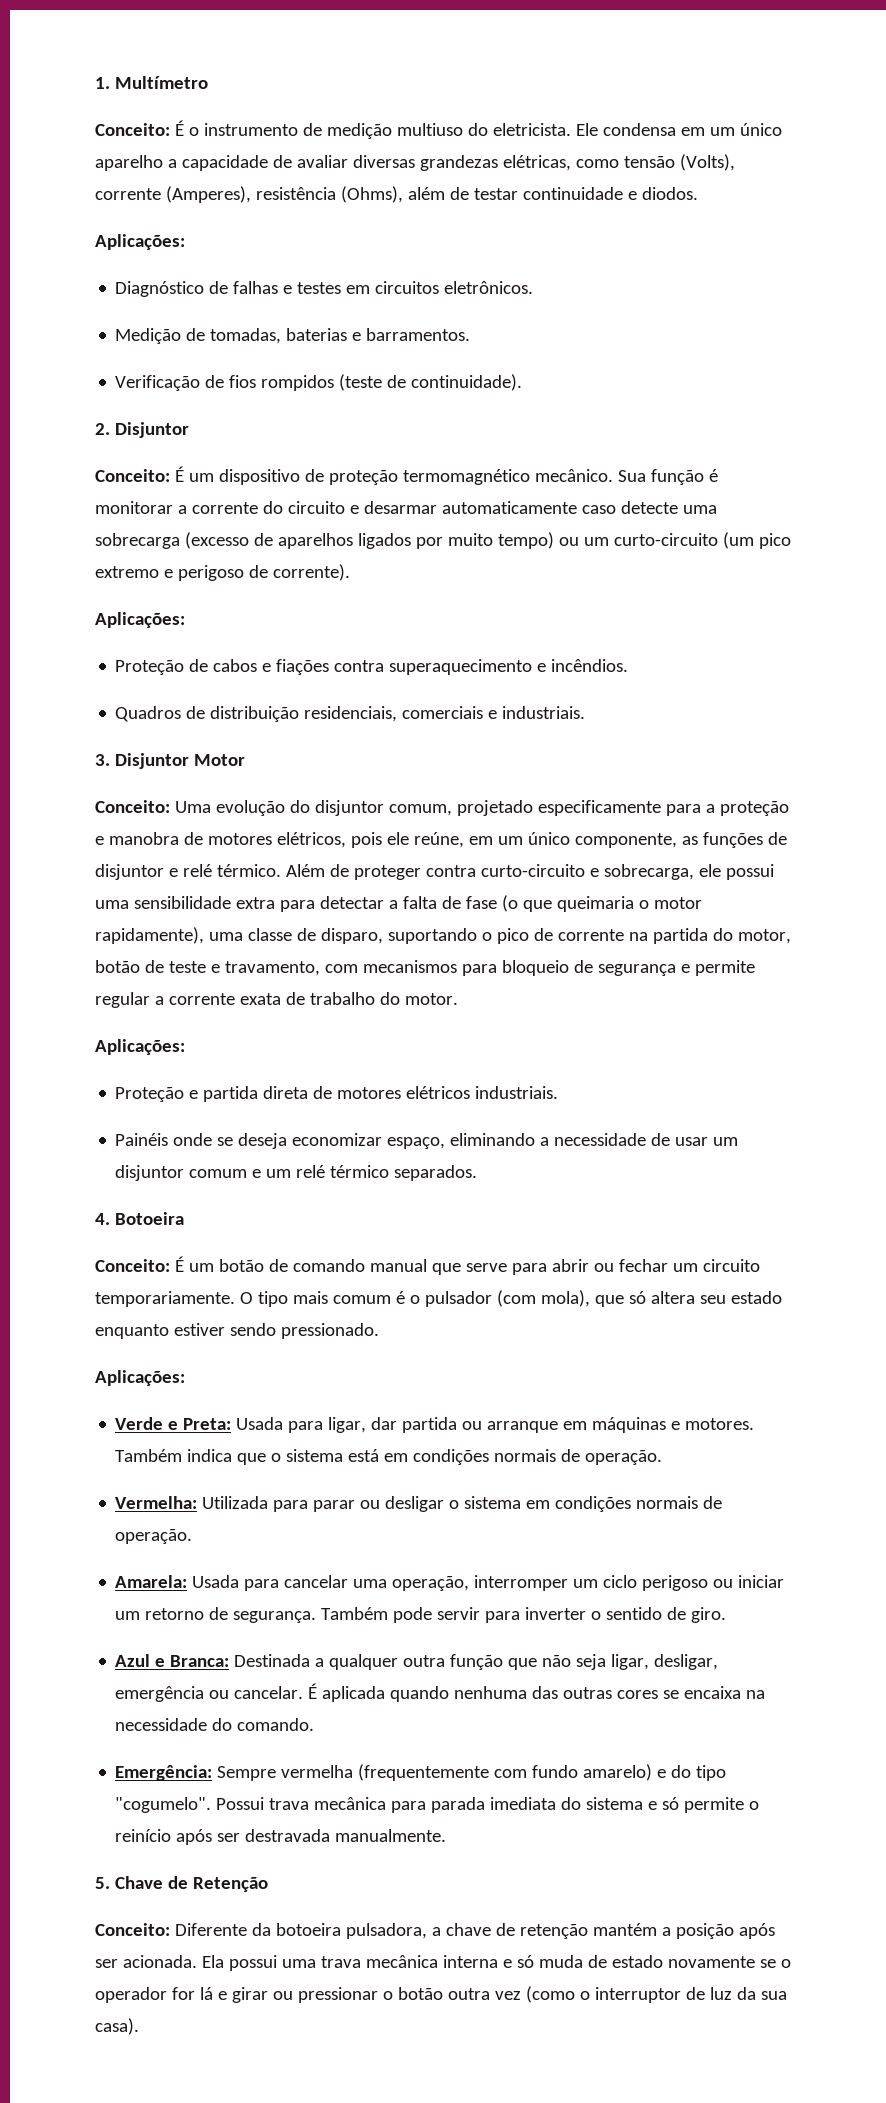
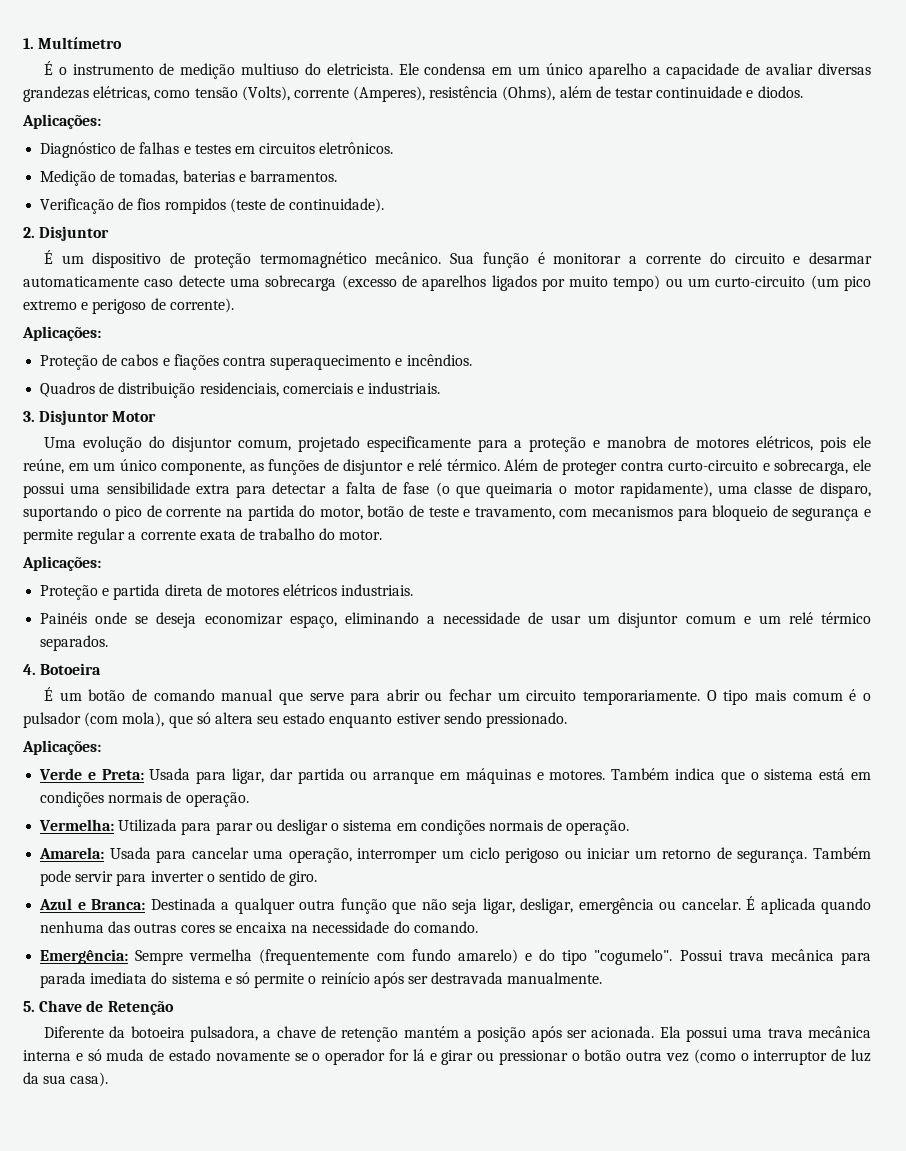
- Conceito: É o instrumento de medição multiuso do eletricista.
+ É o instrumento de medição multiuso do eletricista.
- Conceito: É um dispositivo de proteção termomagnético mecânico.
+ É um dispositivo de proteção termomagnético mecânico.
- Conceito: Uma evolução do disjuntor comum, projetado especificamente para a proteção e manobra de motores elétricos, pois ele reúne, em um único componente, as funções de disjuntor e relé térmico.
+ Uma evolução do disjuntor comum, projetado especificamente para a proteção e manobra de motores elétricos, pois ele reúne, em um único componente, as funções de disjuntor e relé térmico.
- Conceito: É um botão de comando manual que serve para abrir ou fechar um circuito temporariamente.
+ É um botão de comando manual que serve para abrir ou fechar um circuito temporariamente.
- Conceito: Diferente da botoeira pulsadora, a chave de retenção mantém a posição após ser acionada.
+ Diferente da botoeira pulsadora, a chave de retenção mantém a posição após ser acionada.

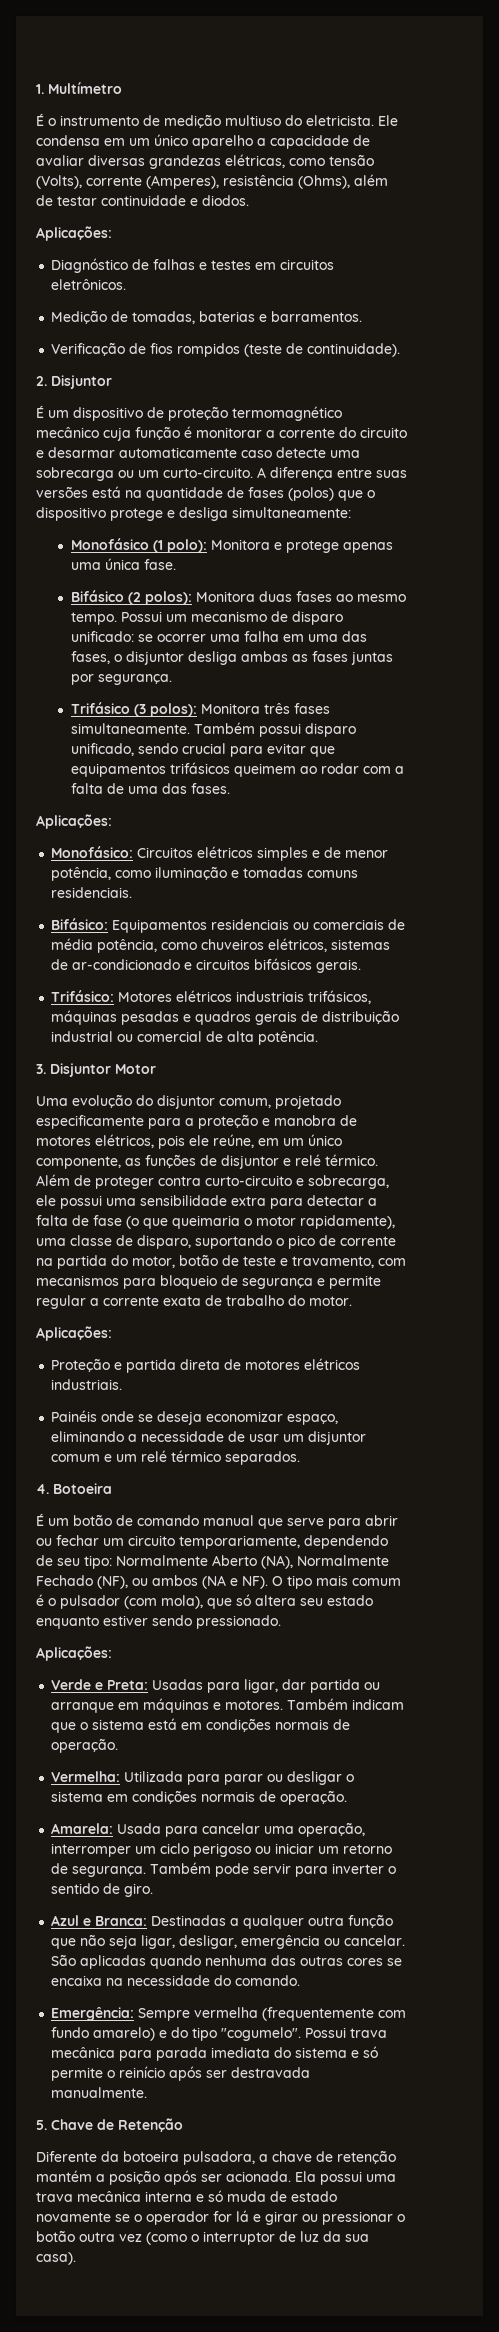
- É um dispositivo de proteção termomagnético mecânico. Sua função é monitorar a corrente do circuito e desarmar automaticamente caso detecte uma sobrecarga (excesso de aparelhos ligados por muito tempo) ou um curto-circuito (um pico extremo e perigoso de corrente).
+ É um dispositivo de proteção termomagnético mecânico cuja função é monitorar a corrente do circuito e desarmar automaticamente caso detecte uma sobrecarga ou um curto-circuito. A diferença entre suas versões está na quantidade de fases (polos) que o dispositivo protege e desliga simultaneamente:
+ Monofásico (1 polo): Monitora e protege apenas uma única fase.
+ Bifásico (2 polos): Monitora duas fases ao mesmo tempo. Possui um mecanismo de disparo unificado: se ocorrer uma falha em uma das fases, o disjuntor desliga ambas as fases juntas por segurança.
+ Trifásico (3 polos): Monitora três fases simultaneamente. Também possui disparo unificado, sendo crucial para evitar que equipamentos trifásicos queimem ao rodar com a falta de uma das fases.
  Aplicações:
- Proteção de cabos e fiações contra superaquecimento e incêndios.
- Quadros de distribuição residenciais, comerciais e industriais.
+ Monofásico: Circuitos elétricos simples e de menor potência, como iluminação e tomadas comuns residenciais.
+ Bifásico: Equipamentos residenciais ou comerciais de média potência, como chuveiros elétricos, sistemas de ar-condicionado e circuitos bifásicos gerais.
+ Trifásico: Motores elétricos industriais trifásicos, máquinas pesadas e quadros gerais de distribuição industrial ou comercial de alta potência.
- É um botão de comando manual que serve para abrir ou fechar um circuito temporariamente. O tipo mais comum é o pulsador (com mola), que só altera seu estado enquanto estiver sendo pressionado.
+ É um botão de comando manual que serve para abrir ou fechar um circuito temporariamente, dependendo de seu tipo: Normalmente Aberto (NA), Normalmente Fechado (NF), ou ambos (NA e NF). O tipo mais comum é o pulsador (com mola), que só altera seu estado enquanto estiver sendo pressionado.
- Verde e Preta: Usada para ligar, dar partida ou arranque em máquinas e motores.
+ Verde e Preta: Usadas para ligar, dar partida ou arranque em máquinas e motores.
- Também indica que o sistema está em condições normais de operação.
+ Também indicam que o sistema está em condições normais de operação.
- Azul e Branca: Destinada a qualquer outra função que não seja ligar, desligar, emergência ou cancelar.
+ Azul e Branca: Destinadas a qualquer outra função que não seja ligar, desligar, emergência ou cancelar.
- É aplicada quando nenhuma das outras cores se encaixa na necessidade do comando.
+ São aplicadas quando nenhuma das outras cores se encaixa na necessidade do comando.

